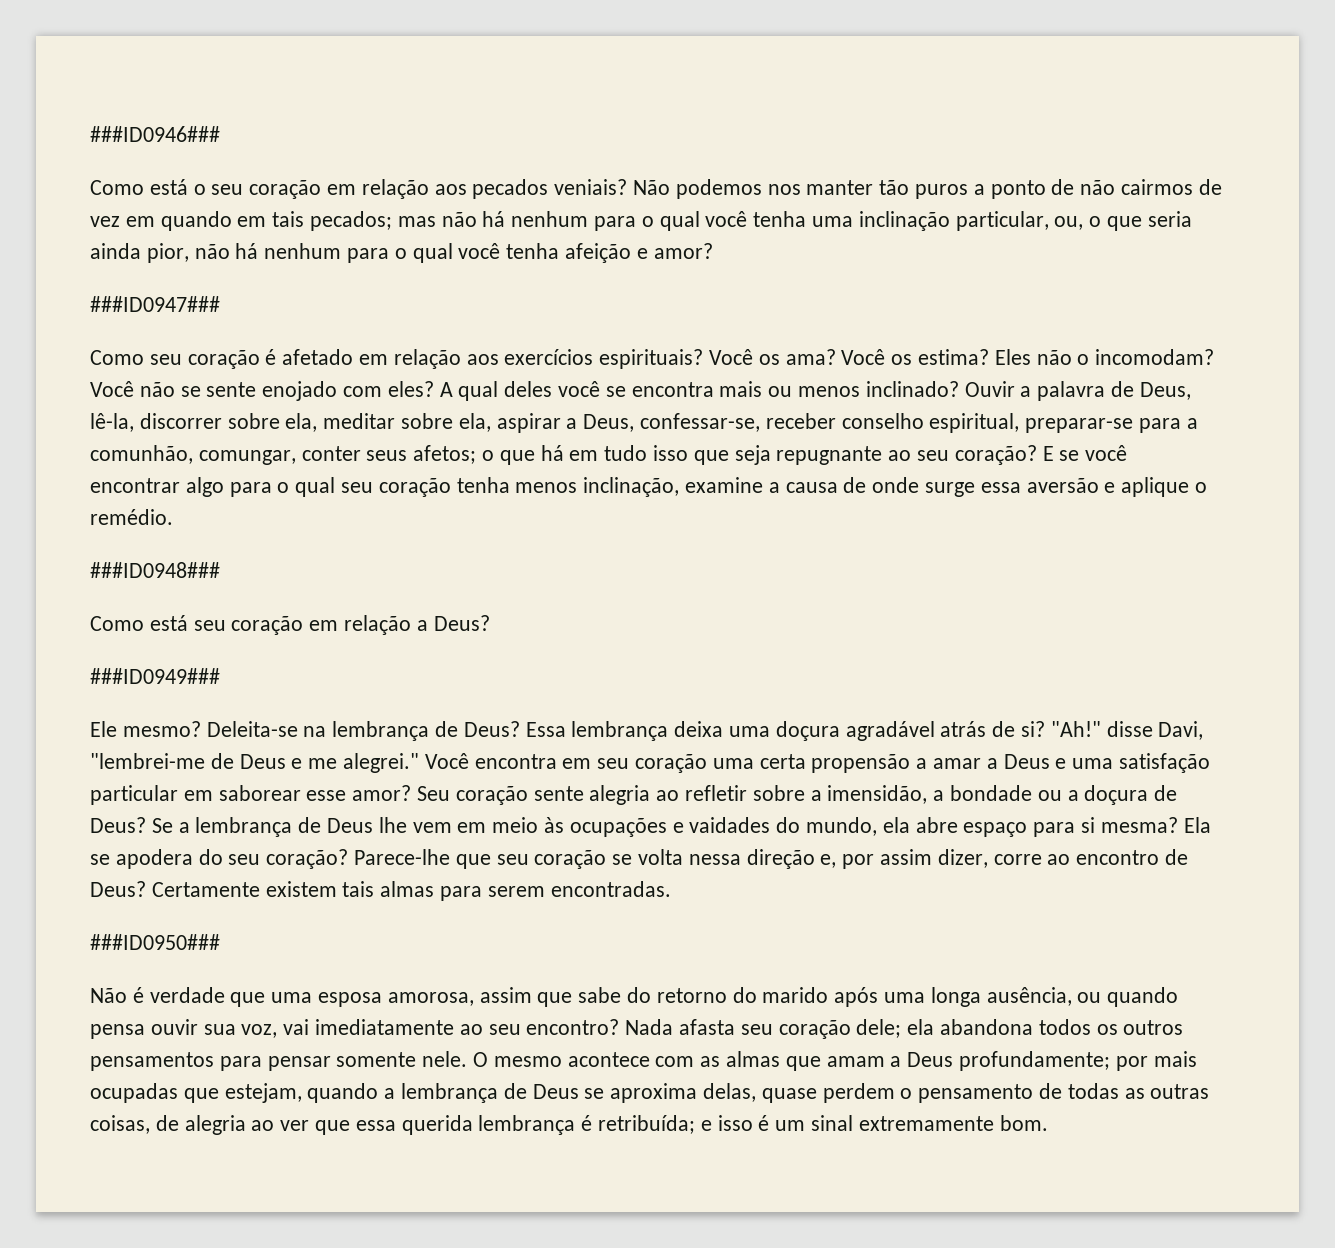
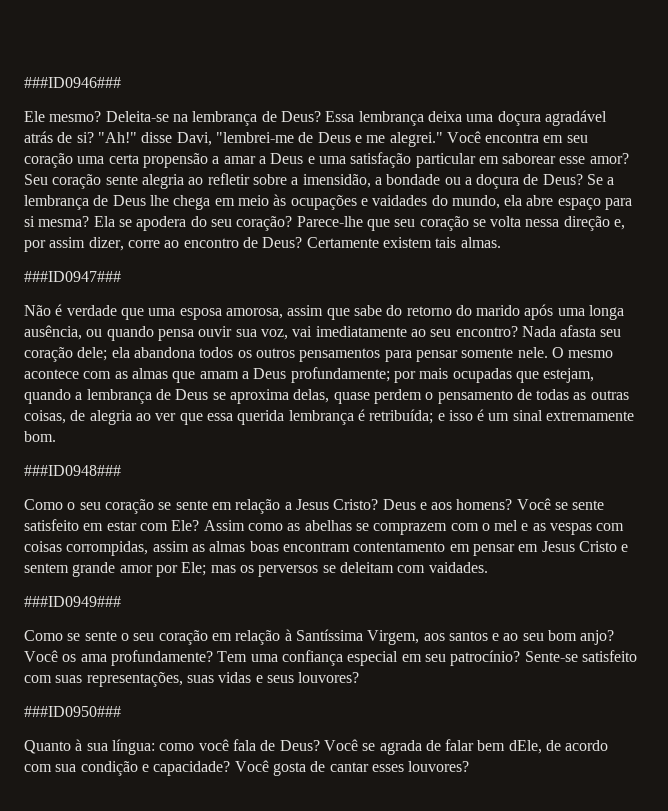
- Como está o seu coração em relação aos pecados veniais? Não podemos nos manter tão puros a ponto de não cairmos de vez em quando em tais pecados; mas não há nenhum para o qual você tenha uma inclinação particular, ou, o que seria ainda pior, não há nenhum para o qual você tenha afeição e amor?
- ###ID0947###
- Como seu coração é afetado em relação aos exercícios espirituais? Você os ama? Você os estima? Eles não o incomodam? Você não se sente enojado com eles? A qual deles você se encontra mais ou menos inclinado? Ouvir a palavra de Deus, lê-la, discorrer sobre ela, meditar sobre ela, aspirar a Deus, confessar-se, receber conselho espiritual, preparar-se para a comunhão, comungar, conter seus afetos; o que há em tudo isso que seja repugnante ao seu coração? E se você encontrar algo para o qual seu coração tenha menos inclinação, examine a causa de onde surge essa aversão e aplique o remédio.
- ###ID0948###
- Como está seu coração em relação a Deus?
- ###ID0949###
- Se a lembrança de Deus lhe vem em meio às ocupações e vaidades do mundo, ela abre espaço para si mesma?
+ Se a lembrança de Deus lhe chega em meio às ocupações e vaidades do mundo, ela abre espaço para si mesma?
- Certamente existem tais almas para serem encontradas.
- ###ID0950###
+ Certamente existem tais almas.
+ ###ID0947###
+ ###ID0948###
+ Como o seu coração se sente em relação a Jesus Cristo? Deus e aos homens? Você se sente satisfeito em estar com Ele? Assim como as abelhas se comprazem com o mel e as vespas com coisas corrompidas, assim as almas boas encontram contentamento em pensar em Jesus Cristo e sentem grande amor por Ele; mas os perversos se deleitam com vaidades.
+ ###ID0949###
+ Como se sente o seu coração em relação à Santíssima Virgem, aos santos e ao seu bom anjo? Você os ama profundamente? Tem uma confiança especial em seu patrocínio? Sente-se satisfeito com suas representações, suas vidas e seus louvores?
+ ###ID0950###
+ Quanto à sua língua: como você fala de Deus? Você se agrada de falar bem dEle, de acordo com sua condição e capacidade? Você gosta de cantar esses louvores?

